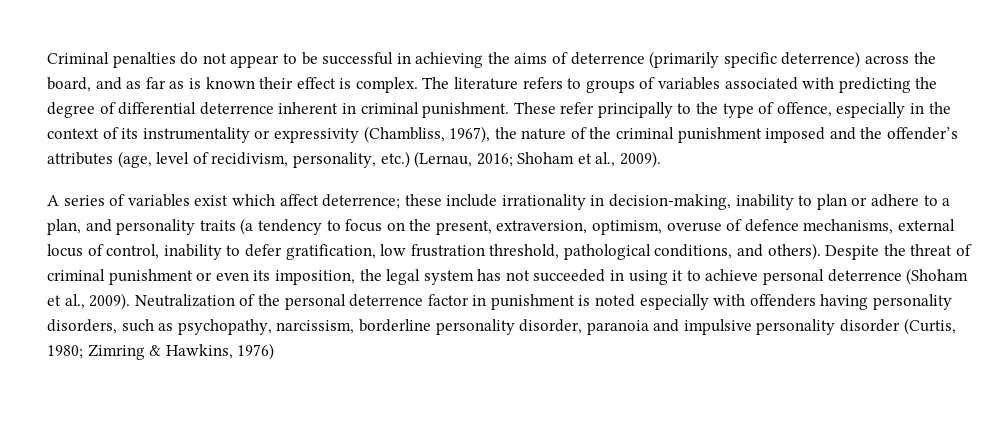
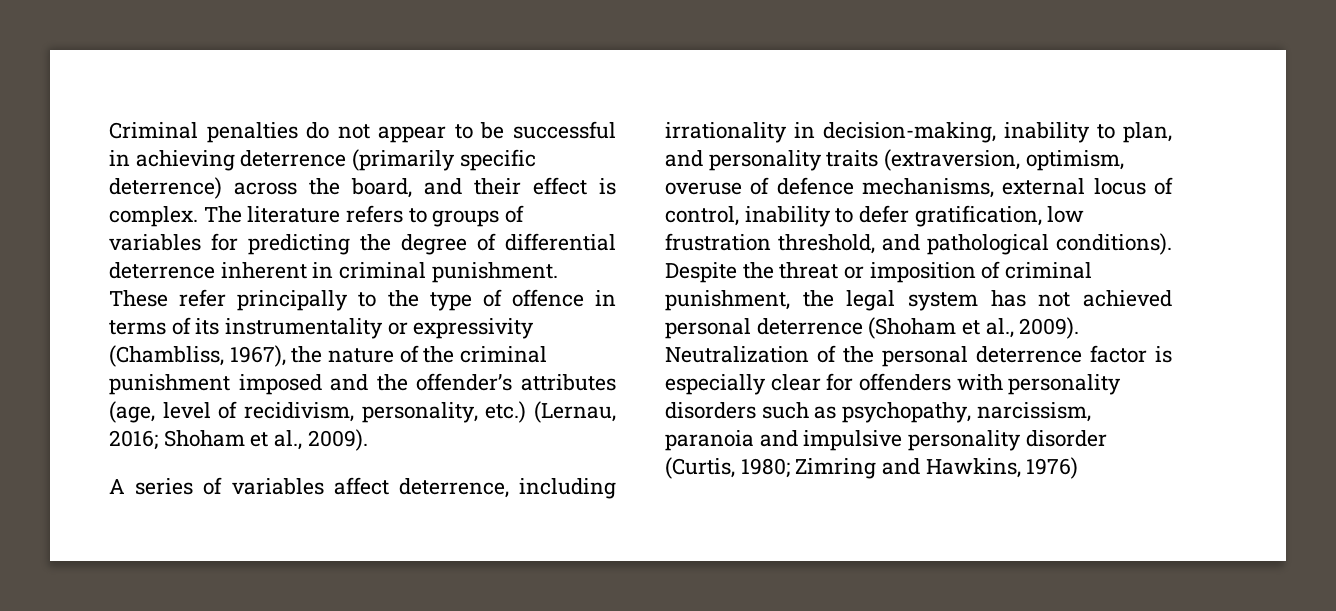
- Criminal penalties do not appear to be successful in achieving the aims of deterrence (primarily specific deterrence) across the board, and as far as is known their effect is complex.
+ Criminal penalties do not appear to be successful in achieving deterrence (primarily specific deterrence) across the board, and their effect is complex.
- The literature refers to groups of variables associated with predicting the degree of differential deterrence inherent in criminal punishment.
+ The literature refers to groups of variables for predicting the degree of differential deterrence inherent in criminal punishment.
- These refer principally to the type of offence, especially in the context of its instrumentality or expressivity (Chambliss, 1967), the nature of the criminal punishment imposed and the offender’s attributes (age, level of recidivism, personality, etc.) (Lernau, 2016; Shoham et al., 2009).
+ These refer principally to the type of offence in terms of its instrumentality or expressivity (Chambliss, 1967), the nature of the criminal punishment imposed and the offender’s attributes (age, level of recidivism, personality, etc.) (Lernau, 2016; Shoham et al., 2009).
- A series of variables exist which affect deterrence; these include irrationality in decision-making, inability to plan or adhere to a plan, and personality traits (a tendency to focus on the present, extraversion, optimism, overuse of defence mechanisms, external locus of control, inability to defer gratification, low frustration threshold, pathological conditions, and others). Despite the threat of criminal punishment or even its imposition, the legal system has not succeeded in using it to achieve personal deterrence (Shoham et al., 2009).
+ A series of variables affect deterrence, including irrationality in decision-making, inability to plan, and personality traits (extraversion, optimism, overuse of defence mechanisms, external locus of control, inability to defer gratification, low frustration threshold, and pathological conditions). Despite the threat or imposition of criminal punishment, the legal system has not achieved personal deterrence (Shoham et al., 2009).
- Neutralization of the personal deterrence factor in punishment is noted especially with offenders having personality disorders, such as psychopathy, narcissism, borderline personality disorder, paranoia and impulsive personality disorder (Curtis, 1980; Zimring & Hawkins, 1976)
+ Neutralization of the personal deterrence factor is especially clear for offenders with personality disorders such as psychopathy, narcissism, paranoia and impulsive personality disorder (Curtis, 1980; Zimring and Hawkins, 1976)

